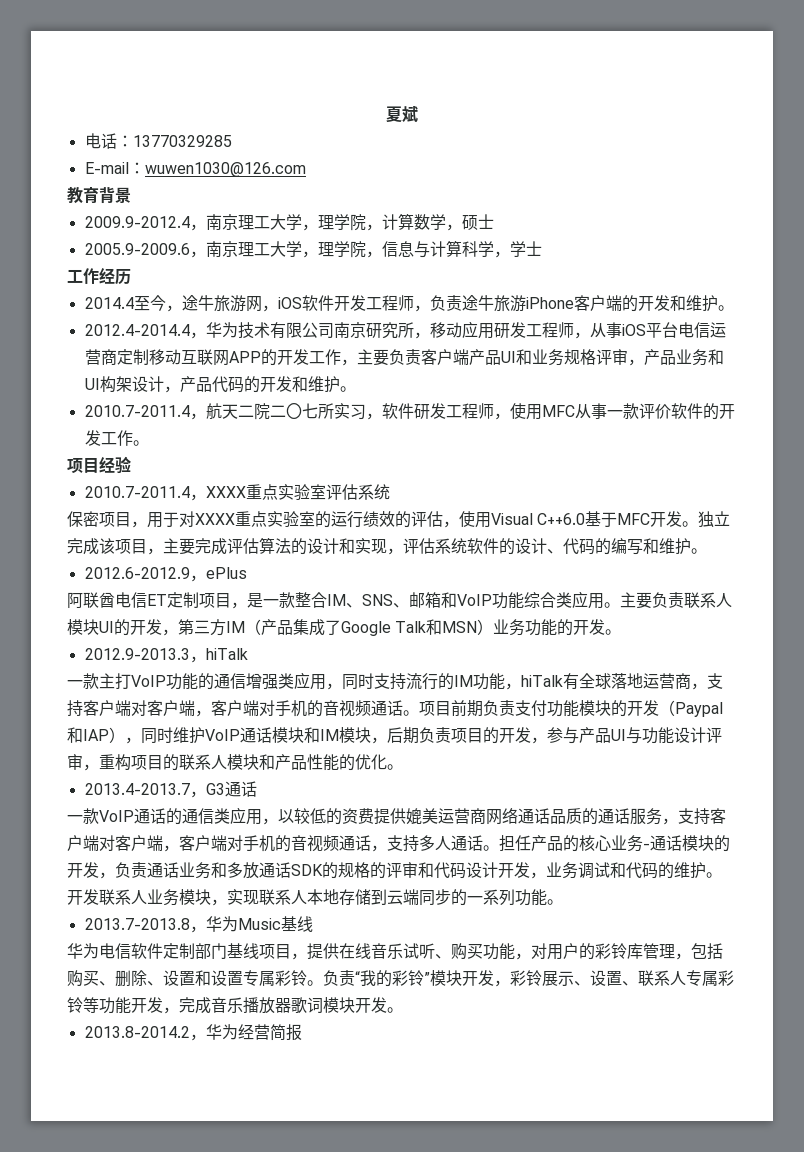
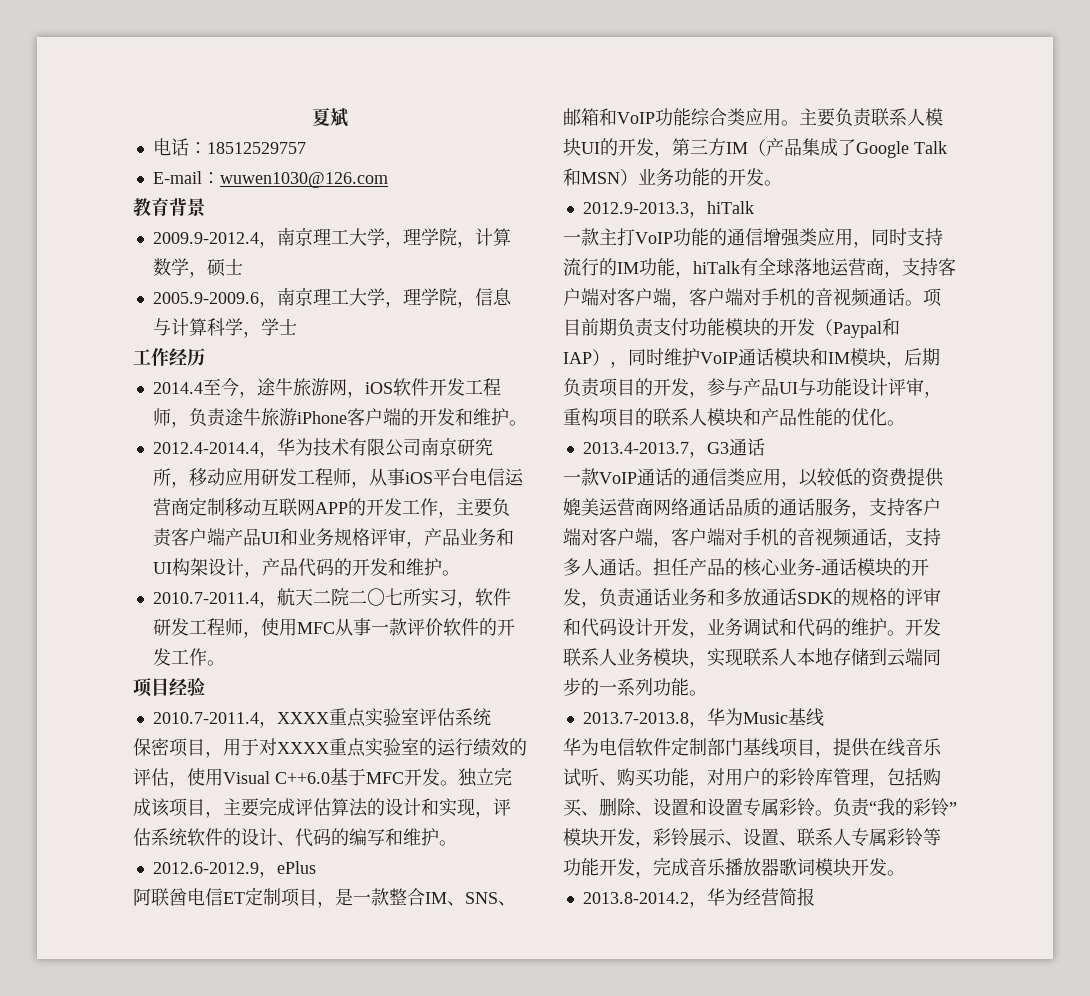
- 电话：13770329285
+ 电话：18512529757

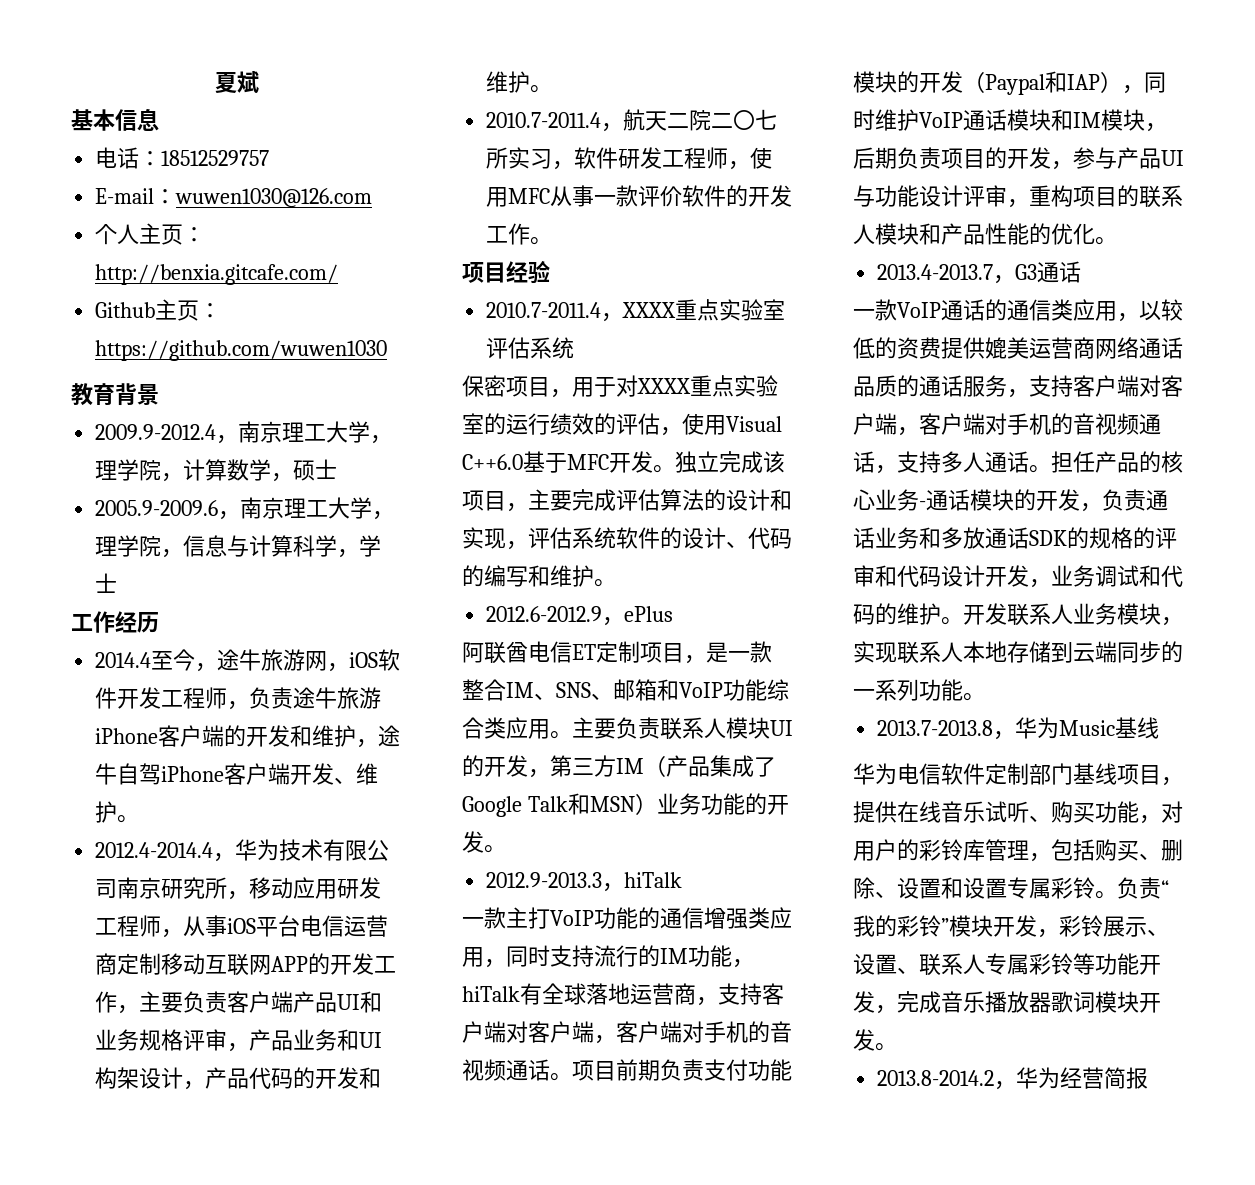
+ 基本信息
+ 个人主页：http://benxia.gitcafe.com/
+ Github主页：https://github.com/wuwen1030
- 2014.4至今，途牛旅游网，iOS软件开发工程师，负责途牛旅游iPhone客户端的开发和维护。
+ 2014.4至今，途牛旅游网，iOS软件开发工程师，负责途牛旅游iPhone客户端的开发和维护，途牛自驾iPhone客户端开发、维护。

